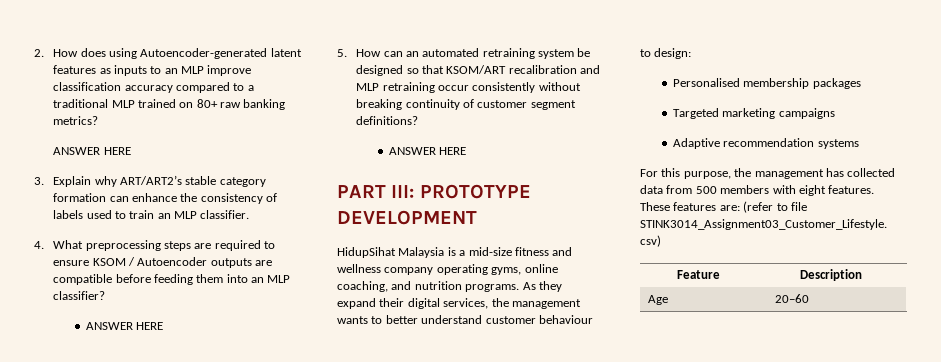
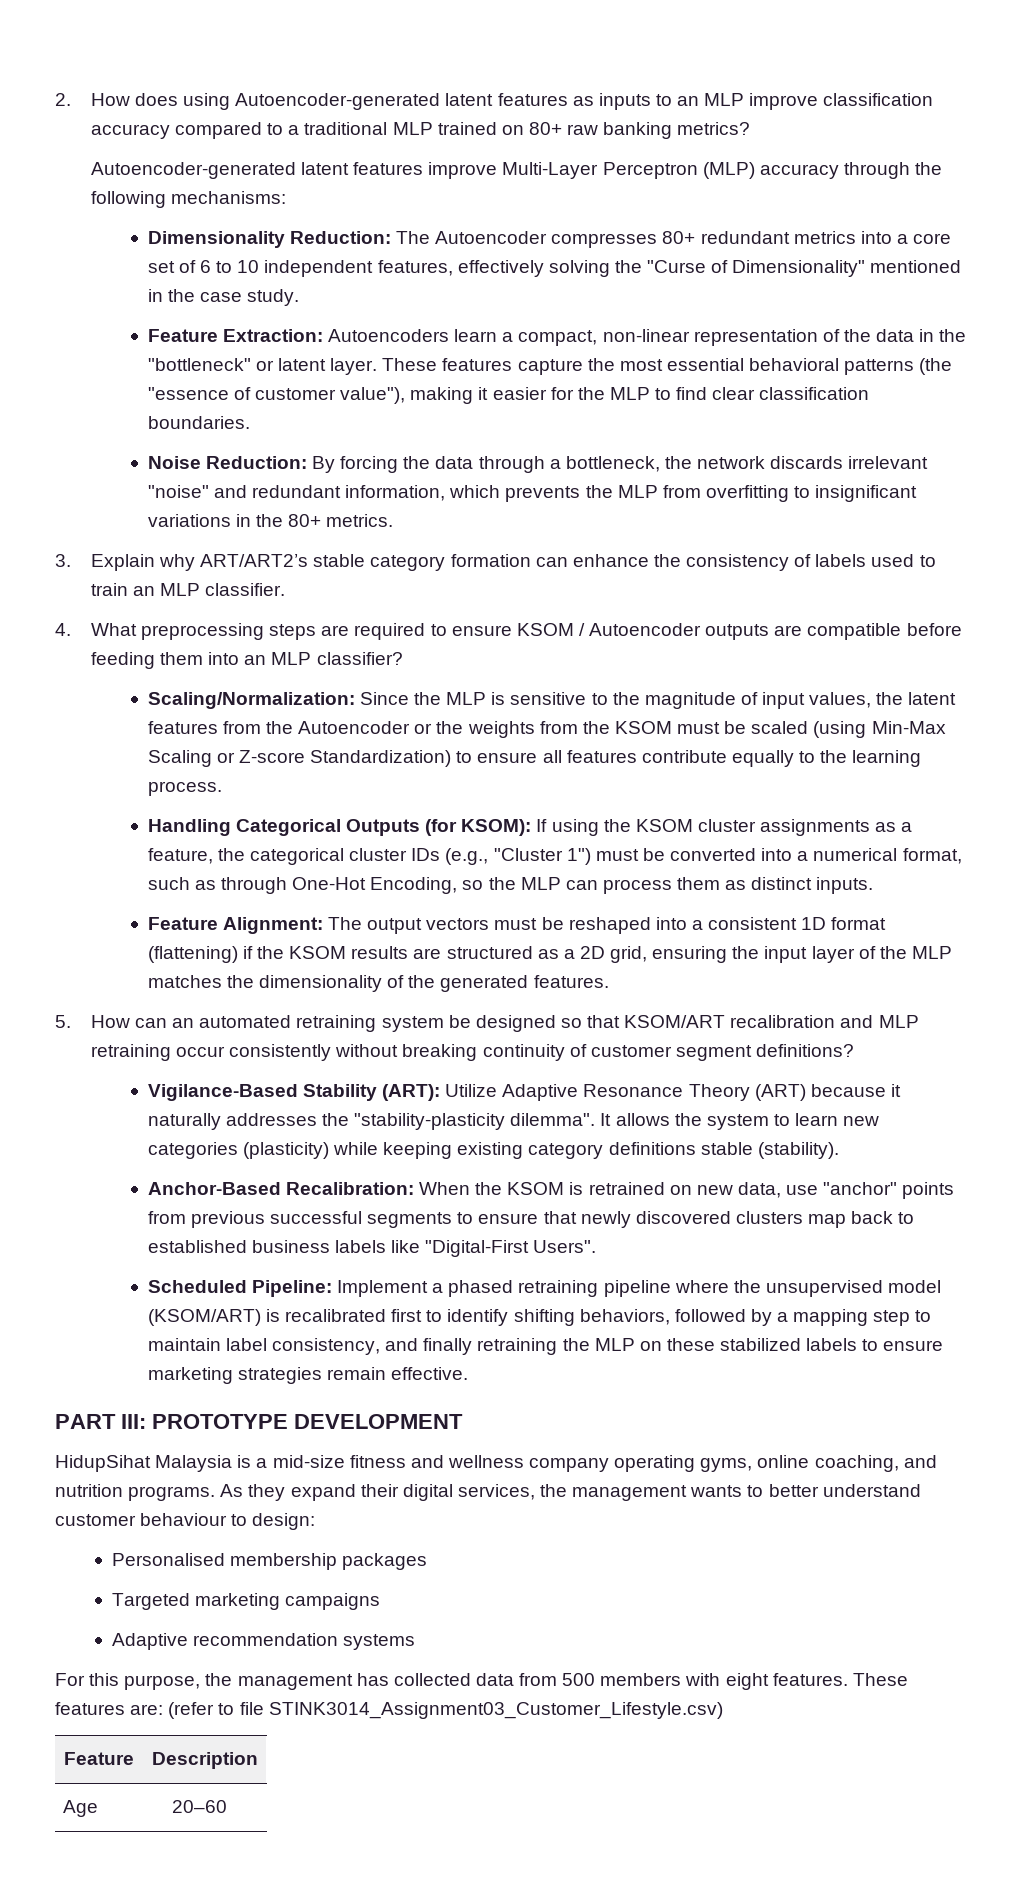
  2. How does using Autoencoder-generated latent features as inputs to an MLP improve classification accuracy compared to a traditional MLP trained on 80+ raw banking metrics?
- ANSWER HERE
+ Autoencoder-generated latent features improve Multi-Layer Perceptron (MLP) accuracy through the following mechanisms:
+ Dimensionality Reduction: The Autoencoder compresses 80+ redundant metrics into a core set of 6 to 10 independent features, effectively solving the "Curse of Dimensionality" mentioned in the case study.
+ Feature Extraction: Autoencoders learn a compact, non-linear representation of the data in the "bottleneck" or latent layer. These features capture the most essential behavioral patterns (the "essence of customer value"), making it easier for the MLP to find clear classification boundaries.
+ Noise Reduction: By forcing the data through a bottleneck, the network discards irrelevant "noise" and redundant information, which prevents the MLP from overfitting to insignificant variations in the 80+ metrics.
  4. What preprocessing steps are required to ensure KSOM / Autoencoder outputs are compatible before feeding them into an MLP classifier?
- ANSWER HERE
+ Scaling/Normalization: Since the MLP is sensitive to the magnitude of input values, the latent features from the Autoencoder or the weights from the KSOM must be scaled (using Min-Max Scaling or Z-score Standardization) to ensure all features contribute equally to the learning process.
+ Handling Categorical Outputs (for KSOM): If using the KSOM cluster assignments as a feature, the categorical cluster IDs (e.g., "Cluster 1") must be converted into a numerical format, such as through One-Hot Encoding, so the MLP can process them as distinct inputs.
+ Feature Alignment: The output vectors must be reshaped into a consistent 1D format (flattening) if the KSOM results are structured as a 2D grid, ensuring the input layer of the MLP matches the dimensionality of the generated features.
  5. How can an automated retraining system be designed so that KSOM/ART recalibration and MLP retraining occur consistently without breaking continuity of customer segment definitions?
- ANSWER HERE
+ Vigilance-Based Stability (ART): Utilize Adaptive Resonance Theory (ART) because it naturally addresses the "stability-plasticity dilemma". It allows the system to learn new categories (plasticity) while keeping existing category definitions stable (stability).
+ Anchor-Based Recalibration: When the KSOM is retrained on new data, use "anchor" points from previous successful segments to ensure that newly discovered clusters map back to established business labels like "Digital-First Users".
+ Scheduled Pipeline: Implement a phased retraining pipeline where the unsupervised model (KSOM/ART) is recalibrated first to identify shifting behaviors, followed by a mapping step to maintain label consistency, and finally retraining the MLP on these stabilized labels to ensure marketing strategies remain effective.

